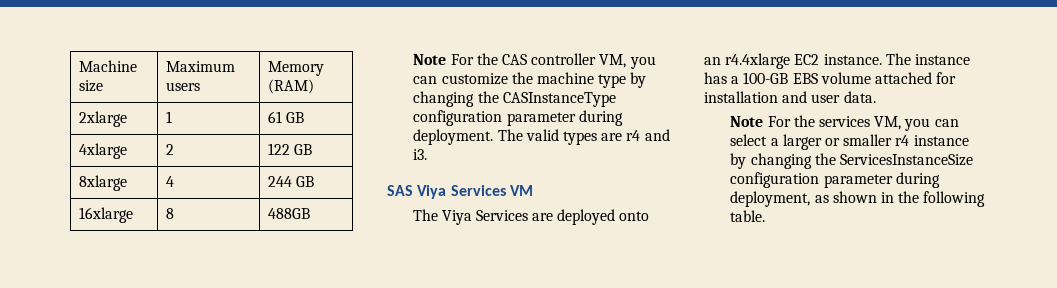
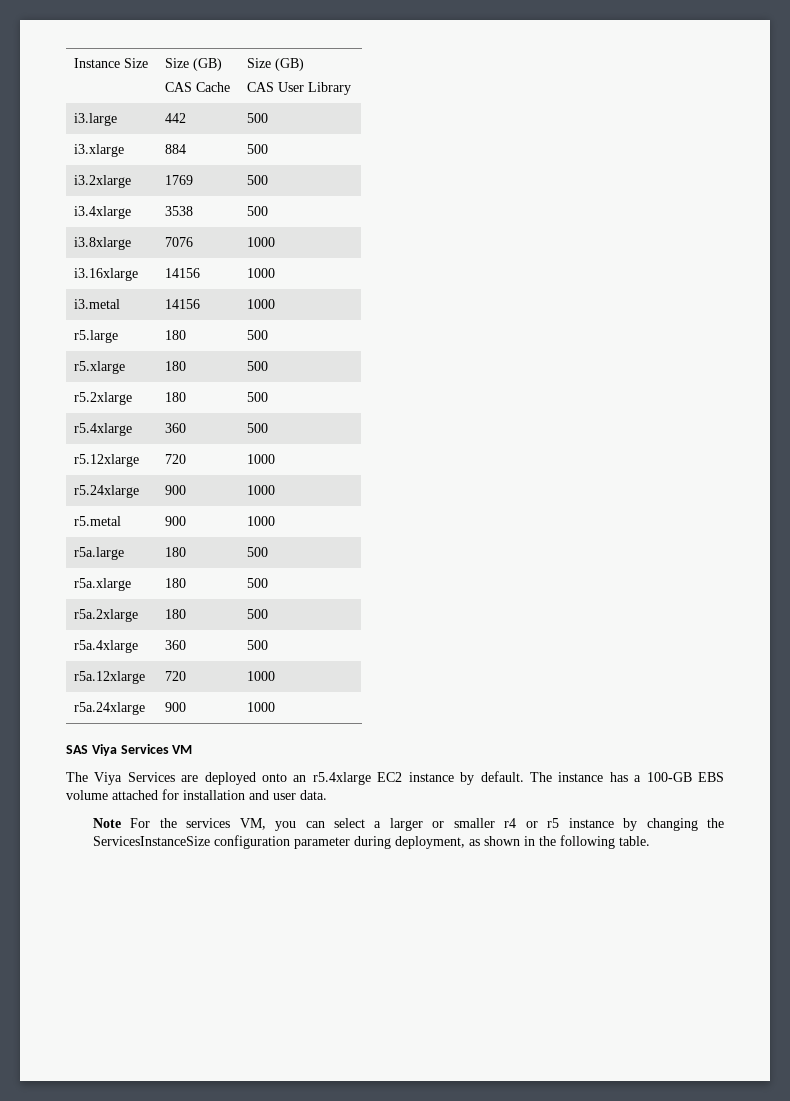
- Machine size | Maximum users | Memory (RAM)
- 2xlarge | 1 | 61 GB
- 4xlarge | 2 | 122 GB
- 8xlarge | 4 | 244 GB
- 16xlarge | 8 | 488GB
- Note For the CAS controller VM, you can customize the machine type by changing the CASInstanceType configuration parameter during deployment. The valid types are r4 and i3.
+ Instance Size | Size (GB)
+ CAS Cache | Size (GB)
+ CAS User Library
+ i3.large | 442 | 500
+ i3.xlarge | 884 | 500
+ i3.2xlarge | 1769 | 500
+ i3.4xlarge | 3538 | 500
+ i3.8xlarge | 7076 | 1000
+ i3.16xlarge | 14156 | 1000
+ i3.metal | 14156 | 1000
+ r5.large | 180 | 500
+ r5.xlarge | 180 | 500
+ r5.2xlarge | 180 | 500
+ r5.4xlarge | 360 | 500
+ r5.12xlarge | 720 | 1000
+ r5.24xlarge | 900 | 1000
+ r5.metal | 900 | 1000
+ r5a.large | 180 | 500
+ r5a.xlarge | 180 | 500
+ r5a.2xlarge | 180 | 500
+ r5a.4xlarge | 360 | 500
+ r5a.12xlarge | 720 | 1000
+ r5a.24xlarge | 900 | 1000
- The Viya Services are deployed onto an r4.4xlarge EC2 instance.
+ The Viya Services are deployed onto an r5.4xlarge EC2 instance by default.
- Note For the services VM, you can select a larger or smaller r4 instance by changing the ServicesInstanceSize configuration parameter during deployment, as shown in the following table.
+ Note For the services VM, you can select a larger or smaller r4 or r5 instance by changing the ServicesInstanceSize configuration parameter during deployment, as shown in the following table.

